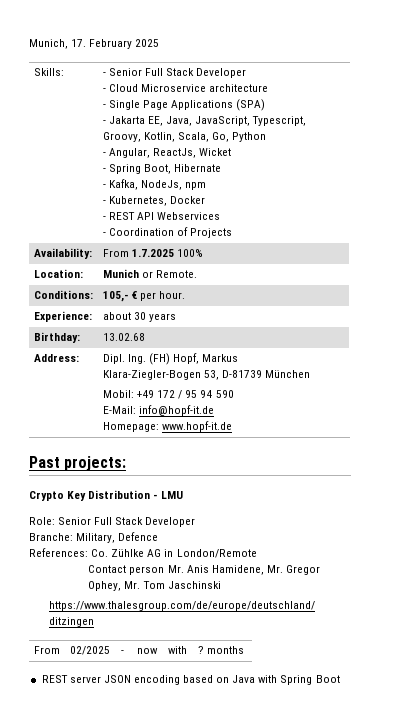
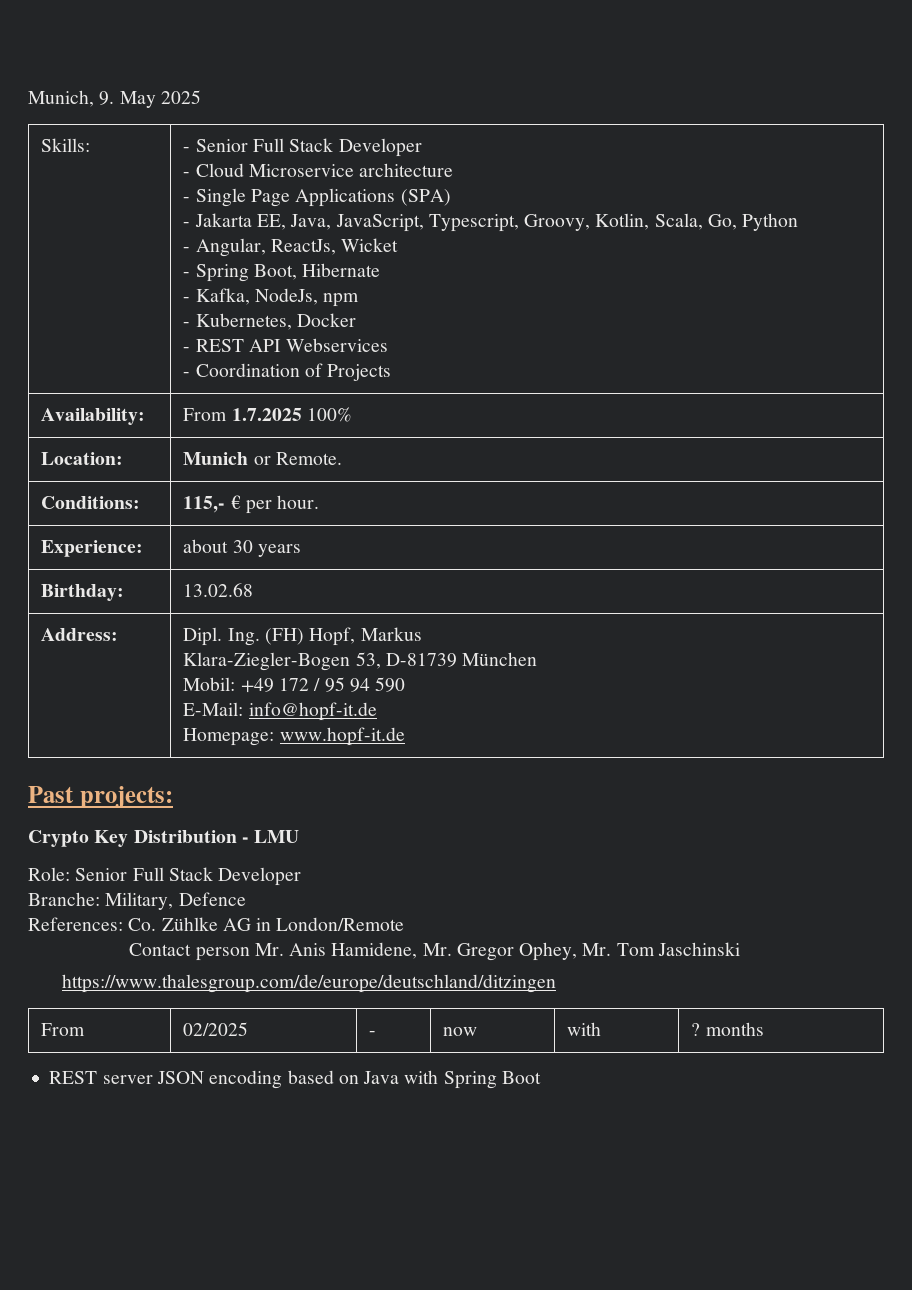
- Munich, 17. February 2025
+ Munich, 9. May 2025
- Conditions: | 105,- € per hour.
+ Conditions: | 115,- € per hour.

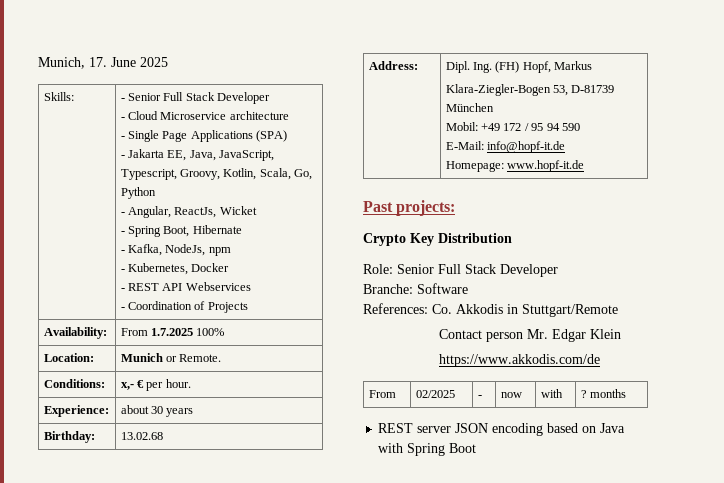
- Munich, 9. May 2025
+ Munich, 17. June 2025
- Conditions: | 115,- € per hour.
+ Conditions: | x,- € per hour.
- Crypto Key Distribution - LMU
+ Crypto Key Distribution
- Branche: Military, Defence
+ Branche: Software
- References: Co. Zühlke AG in London/Remote
+ References: Co. Akkodis in Stuttgart/Remote
- Contact person Mr. Anis Hamidene, Mr. Gregor Ophey, Mr. Tom Jaschinski
- https://www.thalesgroup.com/de/europe/deutschland/ditzingen
+ Contact person Mr. Edgar Klein
+ https://www.akkodis.com/de

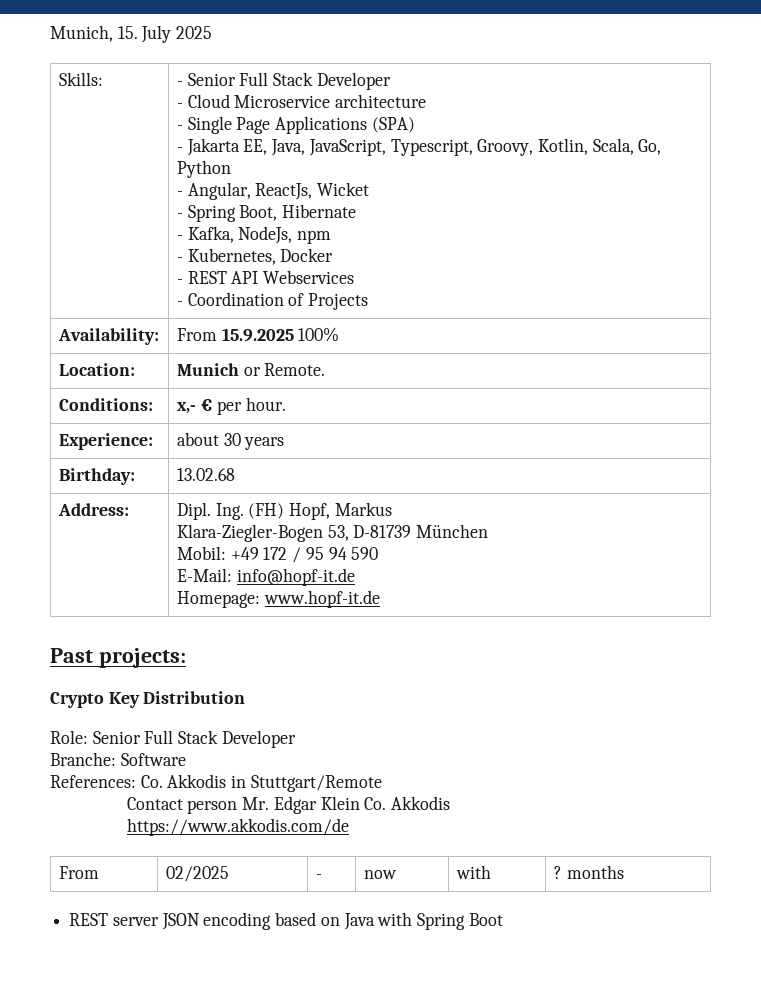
- Munich, 17. June 2025
+ Munich, 15. July 2025
- Availability: | From 1.7.2025 100%
+ Availability: | From 15.9.2025 100%
- Contact person Mr. Edgar Klein
+ Contact person Mr. Edgar Klein Co. Akkodis

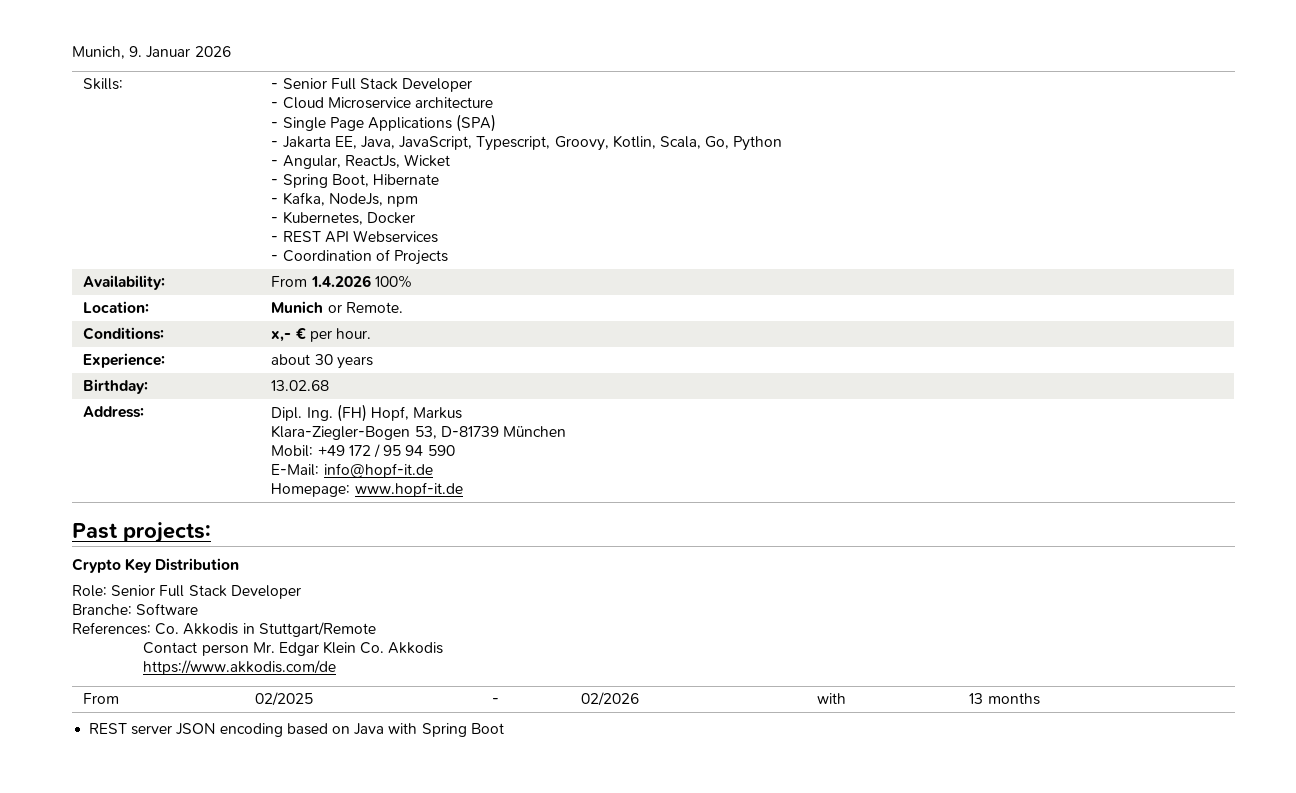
- Munich, 15. July 2025
+ Munich, 9. Januar 2026
- Availability: | From 15.9.2025 100%
+ Availability: | From 1.4.2026 100%
- From | 02/2025 | - | now | with | ? months
+ From | 02/2025 | - | 02/2026 | with | 13 months

